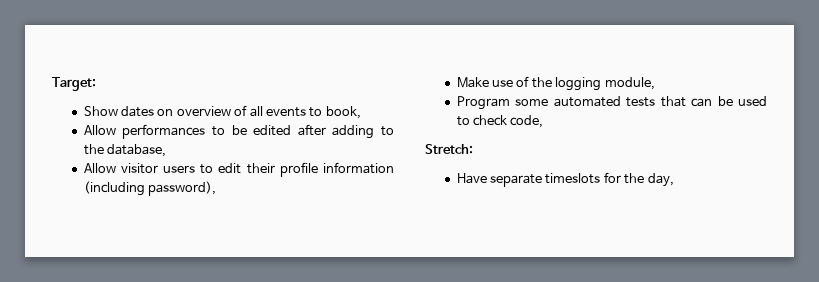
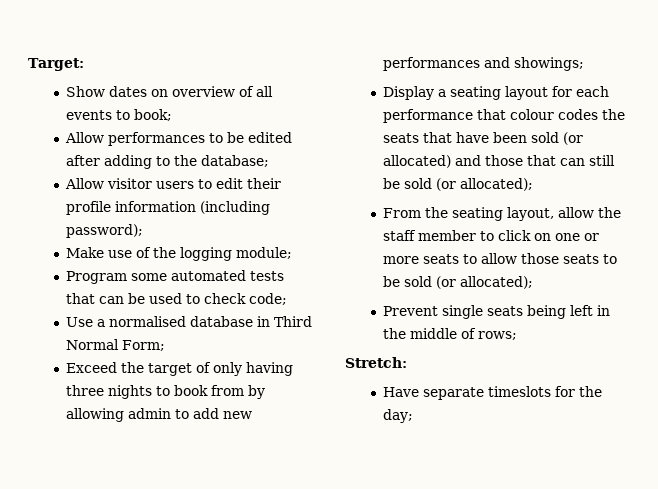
- Show dates on overview of all events to book,
+ Show dates on overview of all events to book;
- Allow performances to be edited after adding to the database,
+ Allow performances to be edited after adding to the database;
- Allow visitor users to edit their profile information (including password),
+ Allow visitor users to edit their profile information (including password);
- Make use of the logging module,
+ Make use of the logging module;
- Program some automated tests that can be used to check code,
+ Program some automated tests that can be used to check code;
+ Use a normalised database in Third Normal Form;
+ Exceed the target of only having three nights to book from by allowing admin to add new performances and showings;
+ Display a seating layout for each performance that colour codes the seats that have been sold (or allocated) and those that can still be sold (or allocated);
+ From the seating layout, allow the staff member to click on one or more seats to allow those seats to be sold (or allocated);
+ Prevent single seats being left in the middle of rows;
- Have separate timeslots for the day,
+ Have separate timeslots for the day;

